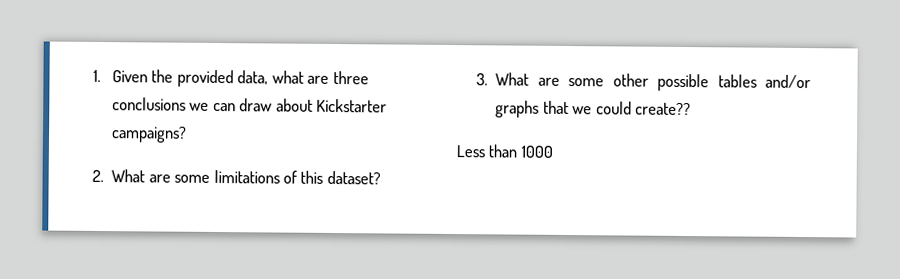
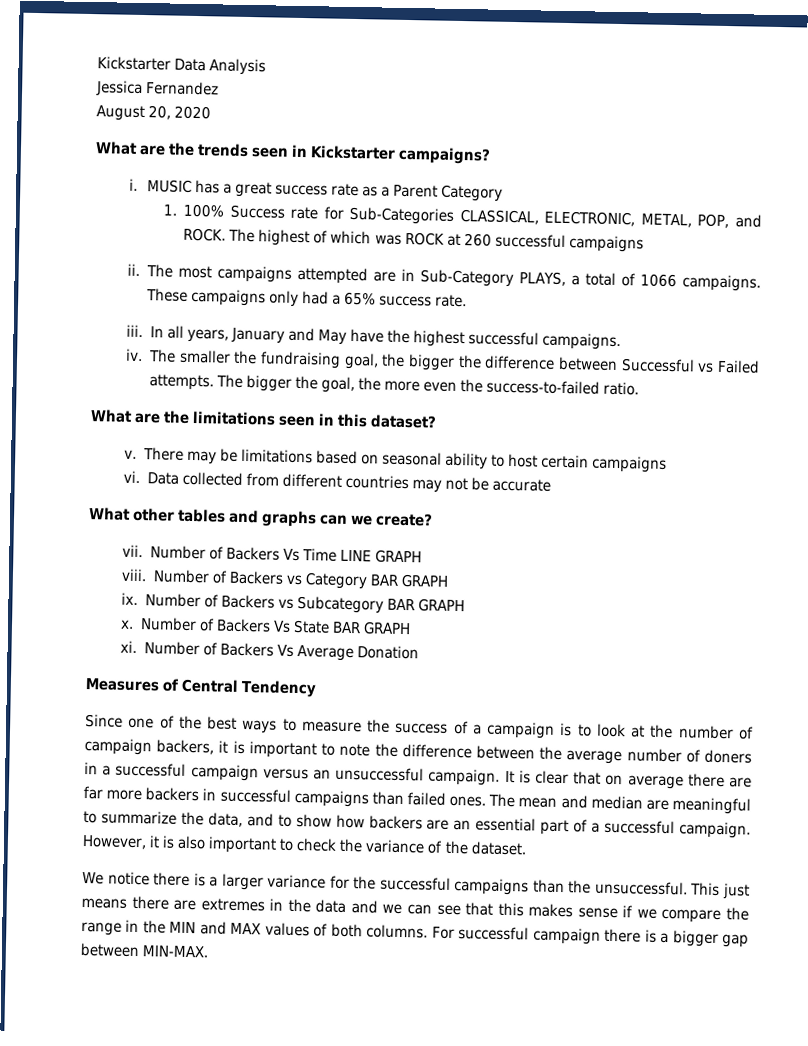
- 1. Given the provided data, what are three conclusions we can draw about Kickstarter campaigns?
- 2. What are some limitations of this dataset?
- 3. What are some other possible tables and/or graphs that we could create??
- Less than 1000
+ Kickstarter Data Analysis
+ Jessica Fernandez
+ August 20, 2020
+ What are the trends seen in Kickstarter campaigns?
+ i. MUSIC has a great success rate as a Parent Category
+ 1. 100% Success rate for Sub-Categories CLASSICAL, ELECTRONIC, METAL, POP, and ROCK. The highest of which was ROCK at 260 successful campaigns
+ ii. The most campaigns attempted are in Sub-Category PLAYS, a total of 1066 campaigns. These campaigns only had a 65% success rate.
+ iii. In all years, January and May have the highest successful campaigns.
+ iv. The smaller the fundraising goal, the bigger the difference between Successful vs Failed attempts. The bigger the goal, the more even the success-to-failed ratio.
+ What are the limitations seen in this dataset?
+ v. There may be limitations based on seasonal ability to host certain campaigns
+ vi. Data collected from different countries may not be accurate
+ What other tables and graphs can we create?
+ vii. Number of Backers Vs Time LINE GRAPH
+ viii. Number of Backers vs Category BAR GRAPH
+ ix. Number of Backers vs Subcategory BAR GRAPH
+ x. Number of Backers Vs State BAR GRAPH
+ xi. Number of Backers Vs Average Donation
+ Measures of Central Tendency
+ Since one of the best ways to measure the success of a campaign is to look at the number of campaign backers, it is important to note the difference between the average number of doners in a successful campaign versus an unsuccessful campaign. It is clear that on average there are far more backers in successful campaigns than failed ones. The mean and median are meaningful to summarize the data, and to show how backers are an essential part of a successful campaign. However, it is also important to check the variance of the dataset.
+ We notice there is a larger variance for the successful campaigns than the unsuccessful. This just means there are extremes in the data and we can see that this makes sense if we compare the range in the MIN and MAX values of both columns. For successful campaign there is a bigger gap between MIN-MAX.

